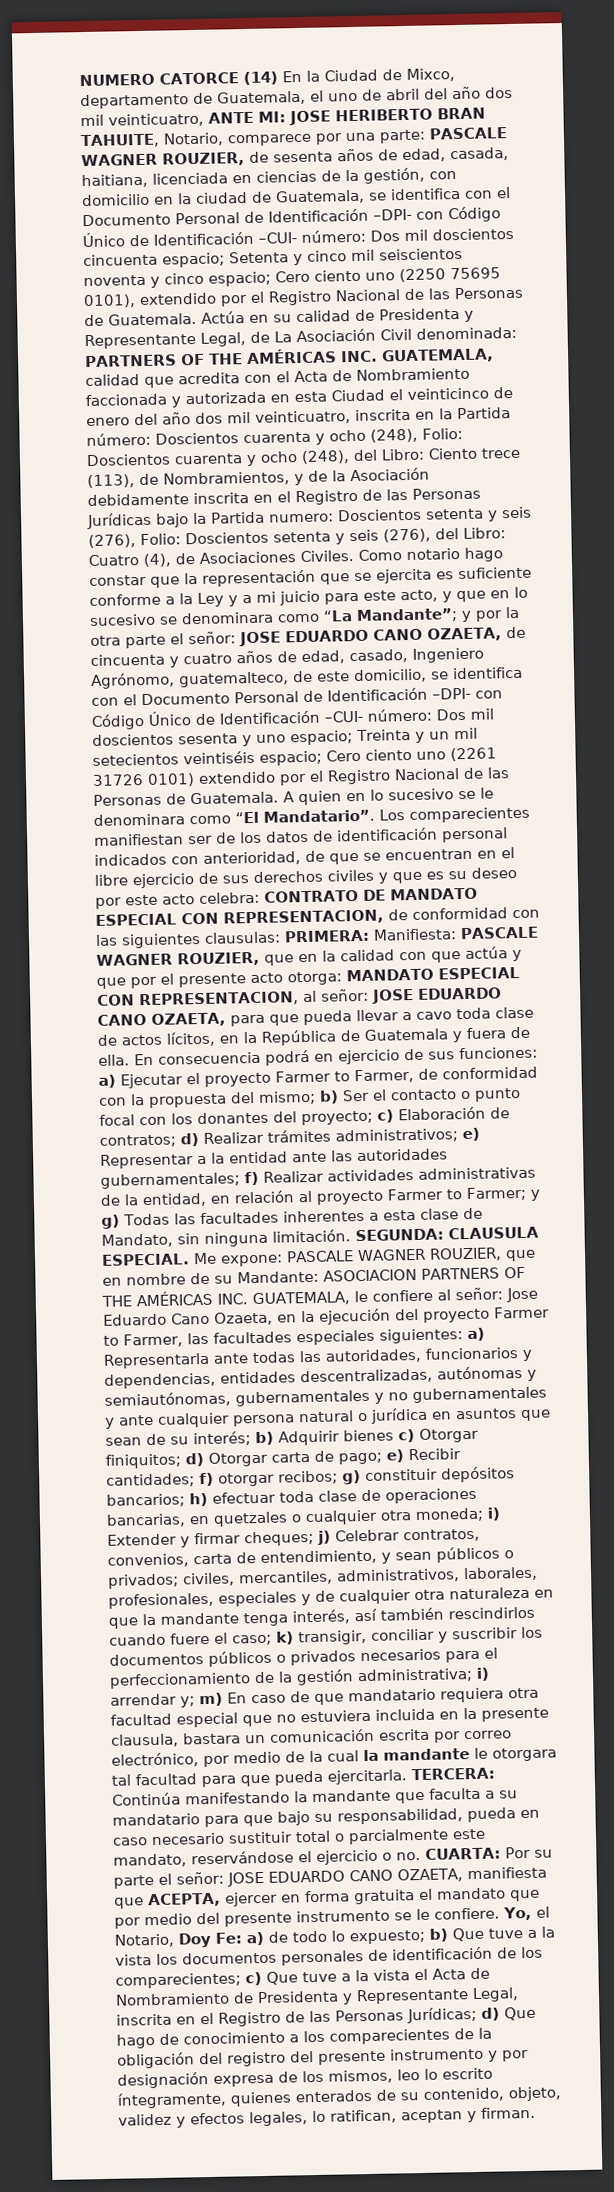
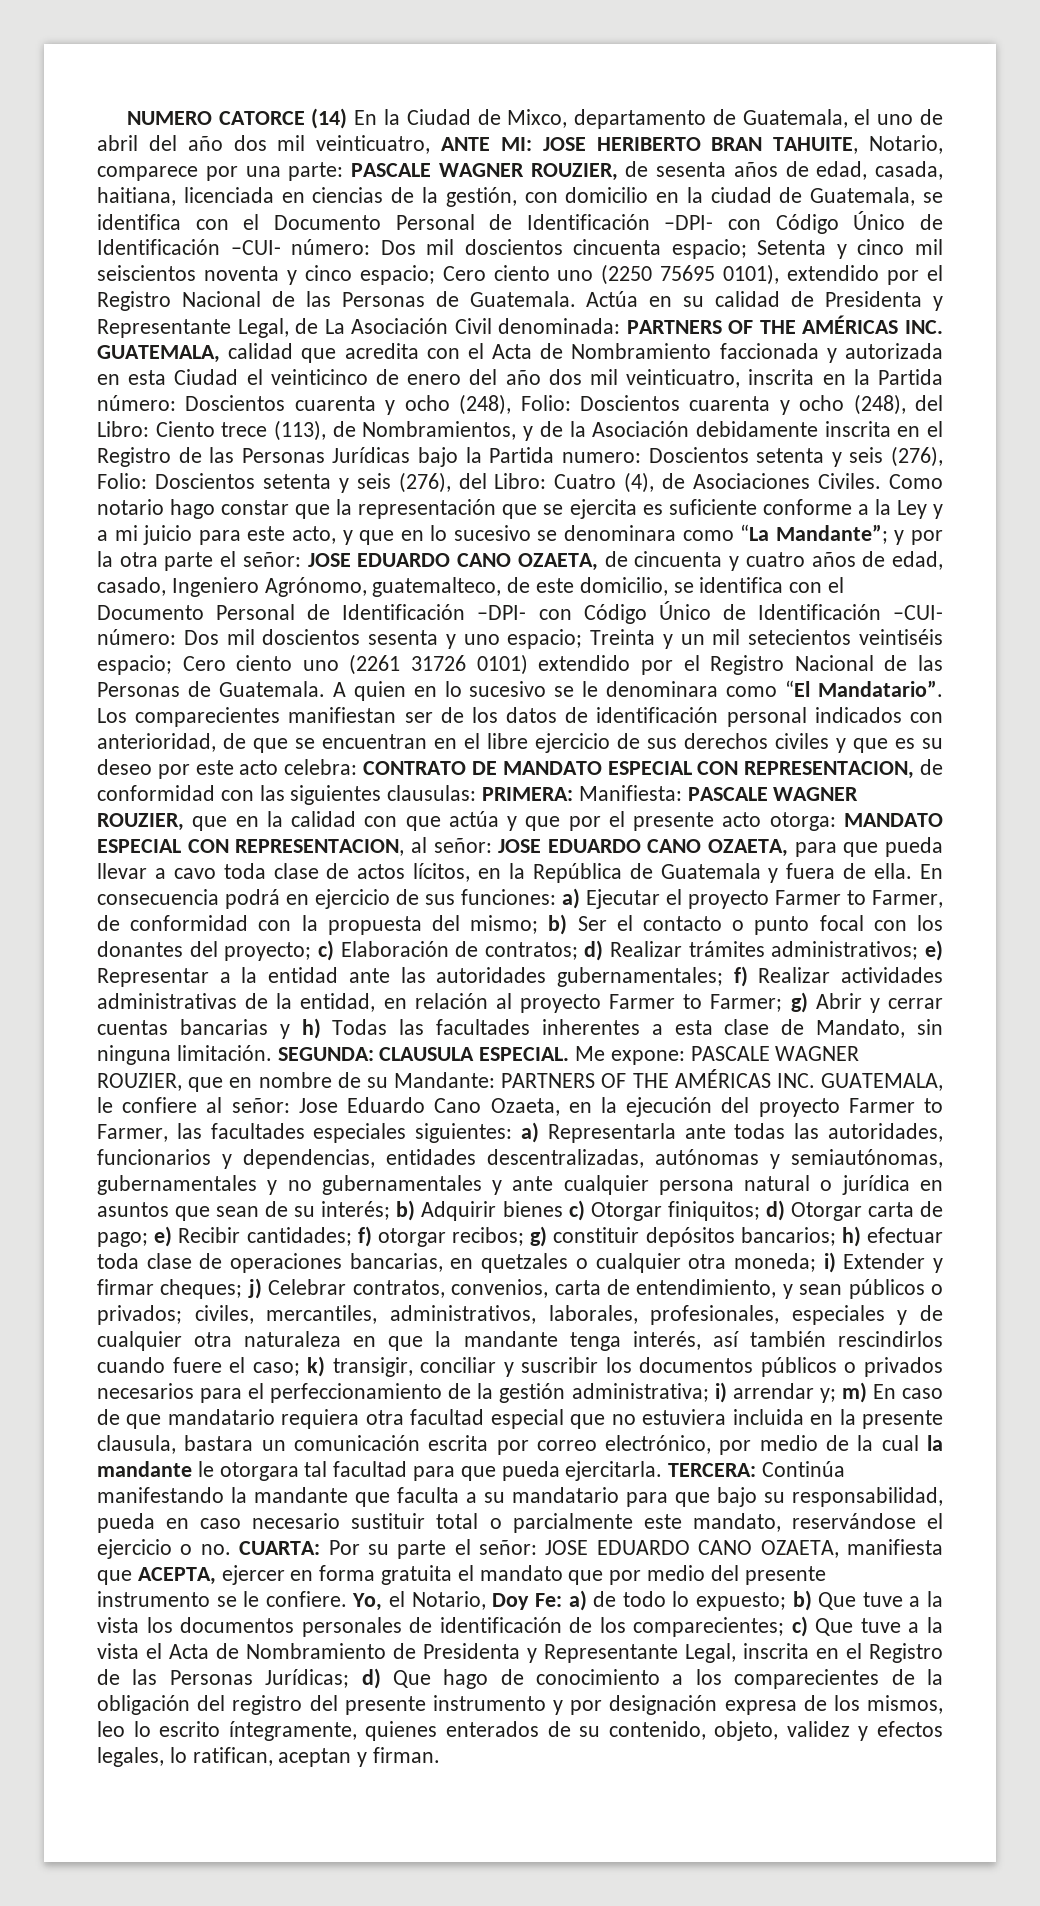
- y g) Todas las facultades inherentes a esta clase de Mandato, sin ninguna limitación.
+ g) Abrir y cerrar cuentas bancarias y h) Todas las facultades inherentes a esta clase de Mandato, sin ninguna limitación.
- ASOCIACION PARTNERS OF THE AMÉRICAS INC. GUATEMALA, le confiere al señor:
+ PARTNERS OF THE AMÉRICAS INC. GUATEMALA, le confiere al señor:

